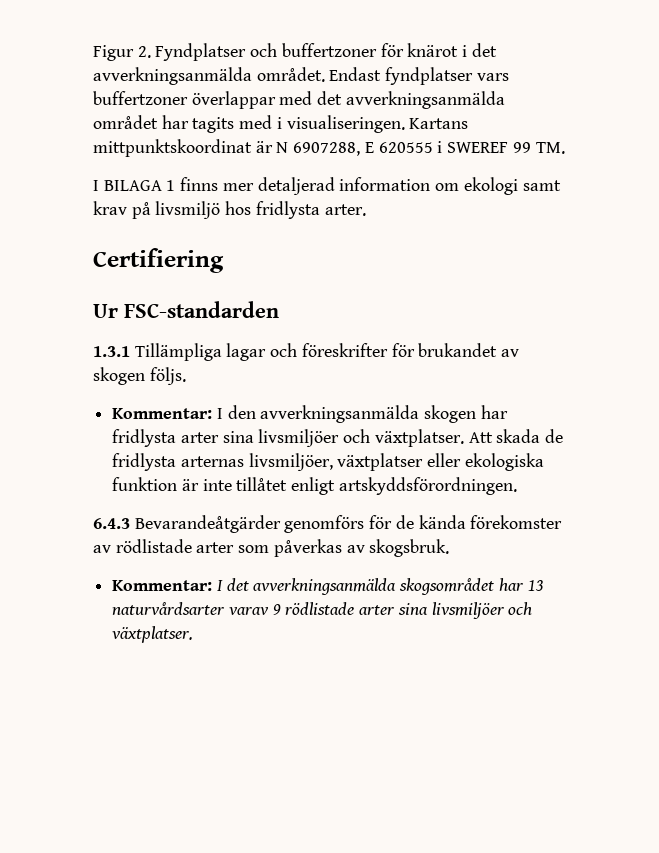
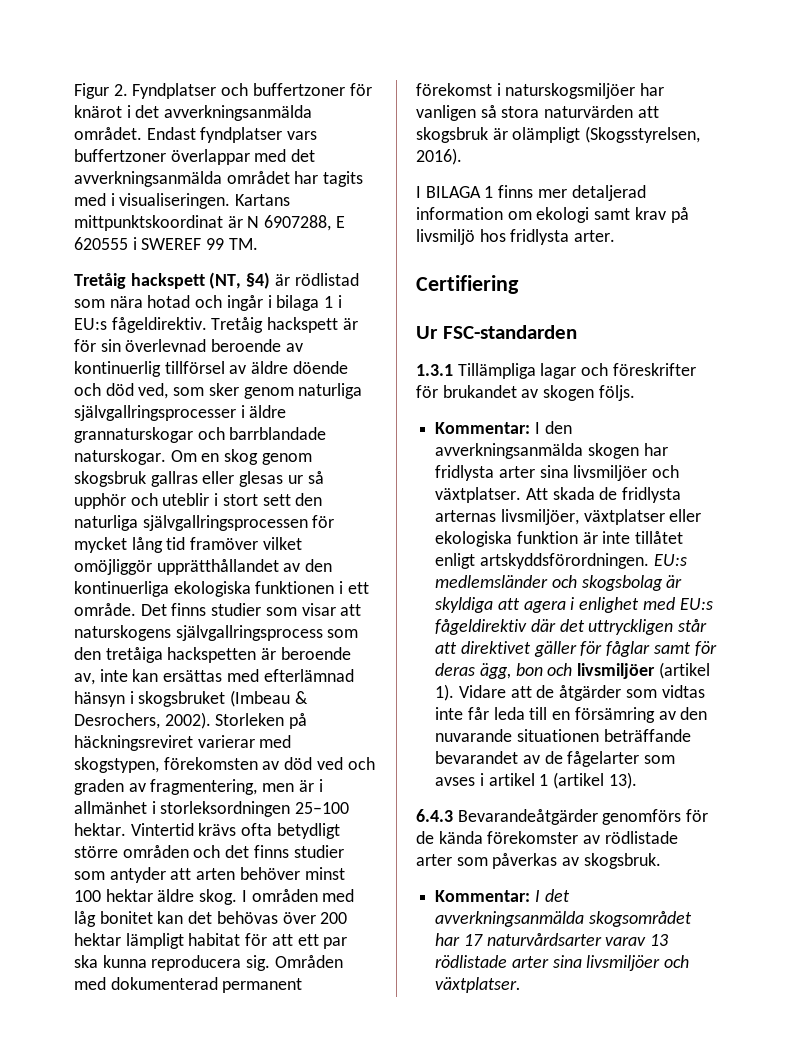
+ Tretåig hackspett (NT, §4) är rödlistad som nära hotad och ingår i bilaga 1 i EU:s fågeldirektiv. Tretåig hackspett är för sin överlevnad beroende av kontinuerlig tillförsel av äldre döende och död ved, som sker genom naturliga självgallringsprocesser i äldre grannaturskogar och barrblandade naturskogar. Om en skog genom skogsbruk gallras eller glesas ur så upphör och uteblir i stort sett den naturliga självgallringsprocessen för mycket lång tid framöver vilket omöjliggör upprätthållandet av den kontinuerliga ekologiska funktionen i ett område. Det finns studier som visar att naturskogens självgallringsprocess som den tretåiga hackspetten är beroende av, inte kan ersättas med efterlämnad hänsyn i skogsbruket (Imbeau & Desrochers, 2002). Storleken på häckningsreviret varierar med skogstypen, förekomsten av död ved och graden av fragmentering, men är i allmänhet i storleksordningen 25–100 hektar. Vintertid krävs ofta betydligt större områden och det finns studier som antyder att arten behöver minst 100 hektar äldre skog. I områden med låg bonitet kan det behövas över 200 hektar lämpligt habitat för att ett par ska kunna reproducera sig. Områden med dokumenterad permanent förekomst i naturskogsmiljöer har vanligen så stora naturvärden att skogsbruk är olämpligt (Skogsstyrelsen, 2016).
+ EU:s medlemsländer och skogsbolag är skyldiga att agera i enlighet med EU:s fågeldirektiv där det uttryckligen står att direktivet gäller för fåglar samt för deras ägg, bon och livsmiljöer (artikel 1). Vidare att de åtgärder som vidtas inte får leda till en försämring av den nuvarande situationen beträffande bevarandet av de fågelarter som avses i artikel 1 (artikel 13).
- Kommentar: I det avverkningsanmälda skogsområdet har 13 naturvårdsarter varav 9 rödlistade arter sina livsmiljöer och växtplatser.
+ Kommentar: I det avverkningsanmälda skogsområdet har 17 naturvårdsarter varav 13 rödlistade arter sina livsmiljöer och växtplatser.

